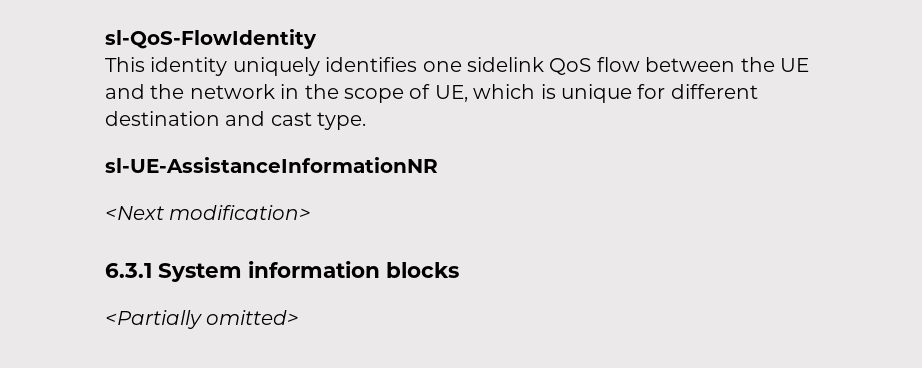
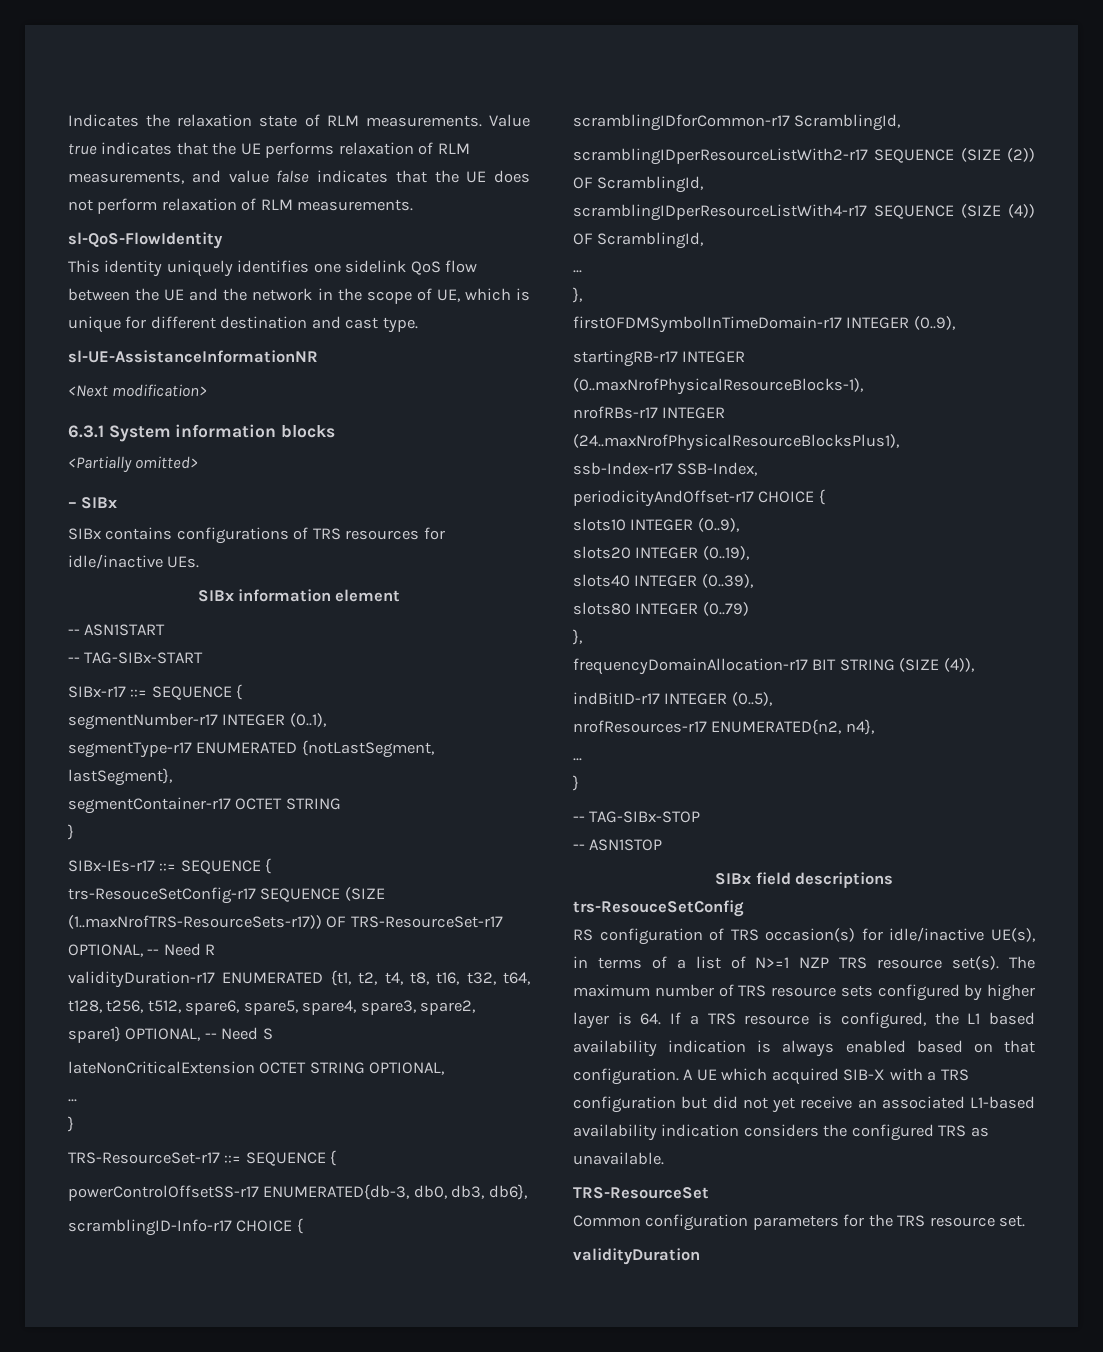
+ Indicates the relaxation state of RLM measurements. Value true indicates that the UE performs relaxation of RLM measurements, and value false indicates that the UE does not perform relaxation of RLM measurements.
+ – SIBx
+ SIBx contains configurations of TRS resources for idle/inactive UEs.
+ SIBx information element
+ -- ASN1START
+ -- TAG-SIBx-START
+ SIBx-r17 ::= SEQUENCE {
+ segmentNumber-r17 INTEGER (0..1),
+ segmentType-r17 ENUMERATED {notLastSegment, lastSegment},
+ segmentContainer-r17 OCTET STRING
+ }
+ SIBx-IEs-r17 ::= SEQUENCE {
+ trs-ResouceSetConfig-r17 SEQUENCE (SIZE (1..maxNrofTRS-ResourceSets-r17)) OF TRS-ResourceSet-r17 OPTIONAL, -- Need R
+ validityDuration-r17 ENUMERATED {t1, t2, t4, t8, t16, t32, t64, t128, t256, t512, spare6, spare5, spare4, spare3, spare2, spare1} OPTIONAL, -- Need S
+ lateNonCriticalExtension OCTET STRING OPTIONAL,
+ ...
+ }
+ TRS-ResourceSet-r17 ::= SEQUENCE {
+ powerControlOffsetSS-r17 ENUMERATED{db-3, db0, db3, db6},
+ scramblingID-Info-r17 CHOICE {
+ scramblingIDforCommon-r17 ScramblingId,
+ scramblingIDperResourceListWith2-r17 SEQUENCE (SIZE (2)) OF ScramblingId,
+ scramblingIDperResourceListWith4-r17 SEQUENCE (SIZE (4)) OF ScramblingId,
+ ...
+ },
+ firstOFDMSymbolInTimeDomain-r17 INTEGER (0..9),
+ startingRB-r17 INTEGER (0..maxNrofPhysicalResourceBlocks-1),
+ nrofRBs-r17 INTEGER (24..maxNrofPhysicalResourceBlocksPlus1),
+ ssb-Index-r17 SSB-Index,
+ periodicityAndOffset-r17 CHOICE {
+ slots10 INTEGER (0..9),
+ slots20 INTEGER (0..19),
+ slots40 INTEGER (0..39),
+ slots80 INTEGER (0..79)
+ },
+ frequencyDomainAllocation-r17 BIT STRING (SIZE (4)),
+ indBitID-r17 INTEGER (0..5),
+ nrofResources-r17 ENUMERATED{n2, n4},
+ ...
+ }
+ -- TAG-SIBx-STOP
+ -- ASN1STOP
+ SIBx field descriptions
+ trs-ResouceSetConfig
+ RS configuration of TRS occasion(s) for idle/inactive UE(s), in terms of a list of N>=1 NZP TRS resource set(s). The maximum number of TRS resource sets configured by higher layer is 64. If a TRS resource is configured, the L1 based availability indication is always enabled based on that configuration. A UE which acquired SIB-X with a TRS configuration but did not yet receive an associated L1-based availability indication considers the configured TRS as unavailable.
+ TRS-ResourceSet
+ Common configuration parameters for the TRS resource set.
+ validityDuration

